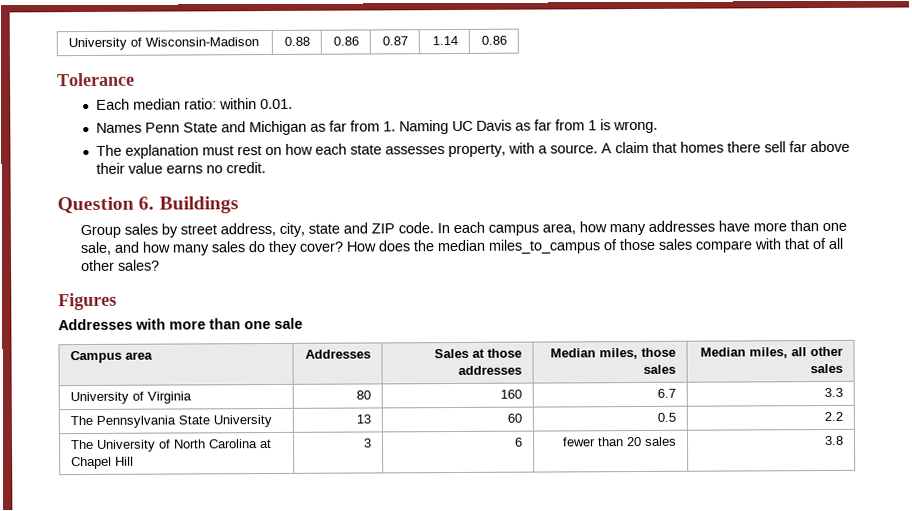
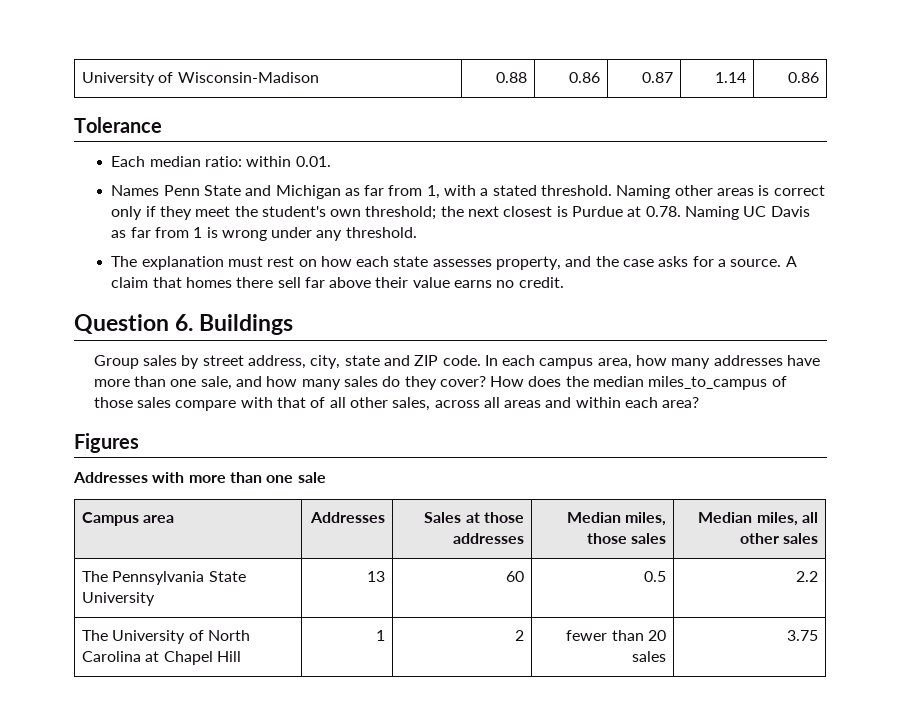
- Names Penn State and Michigan as far from 1. Naming UC Davis as far from 1 is wrong.
+ Names Penn State and Michigan as far from 1, with a stated threshold. Naming other areas is correct only if they meet the student's own threshold; the next closest is Purdue at 0.78. Naming UC Davis as far from 1 is wrong under any threshold.
- The explanation must rest on how each state assesses property, with a source.
+ The explanation must rest on how each state assesses property, and the case asks for a source.
- How does the median miles_to_campus of those sales compare with that of all other sales?
+ How does the median miles_to_campus of those sales compare with that of all other sales, across all areas and within each area?
- University of Virginia | 80 | 160 | 6.7 | 3.3
- The University of North Carolina at Chapel Hill | 3 | 6 | fewer than 20 sales | 3.8
+ The University of North Carolina at Chapel Hill | 1 | 2 | fewer than 20 sales | 3.75

